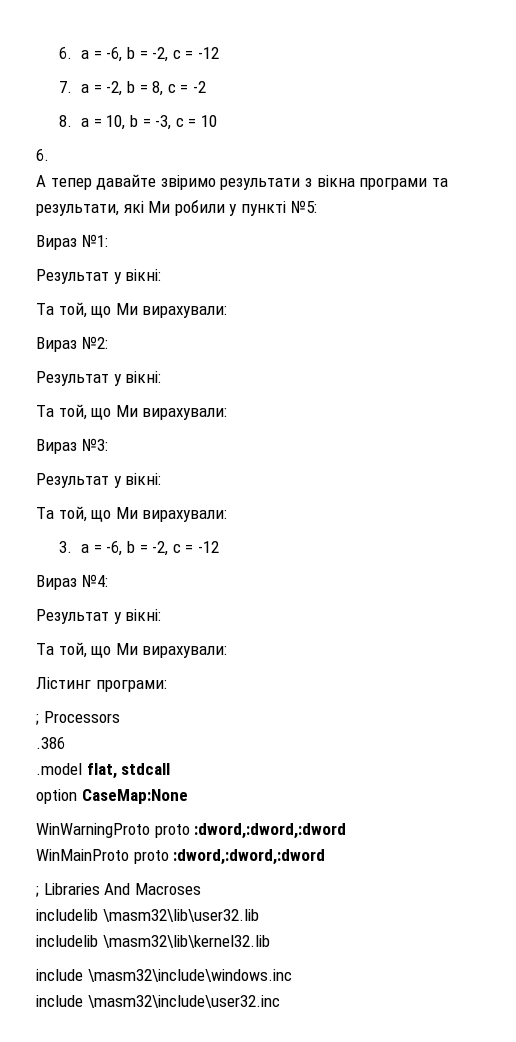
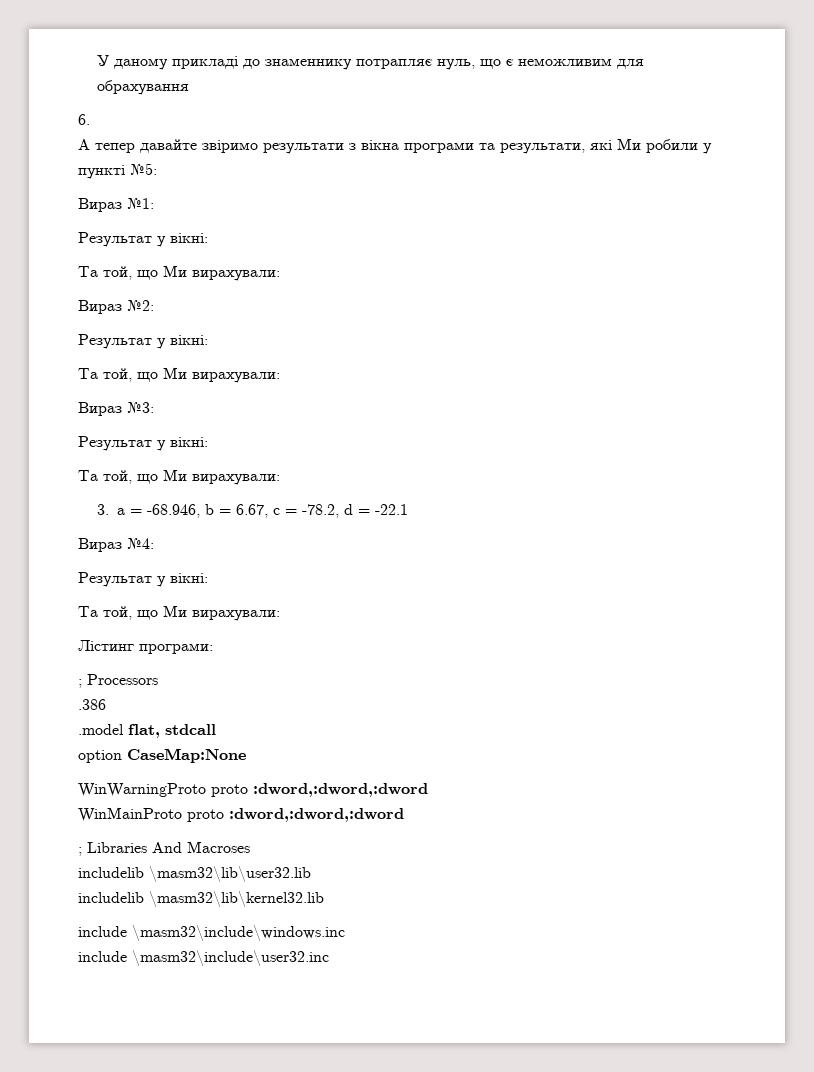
- 6. a = -6, b = -2, c = -12
- 7. a = -2, b = 8, c = -2
- 8. a = 10, b = -3, c = 10
+ У даному прикладі до знаменнику потрапляє нуль, що є неможливим для обрахування
- 3. a = -6, b = -2, c = -12
+ 3. a = -68.946, b = 6.67, c = -78.2, d = -22.1

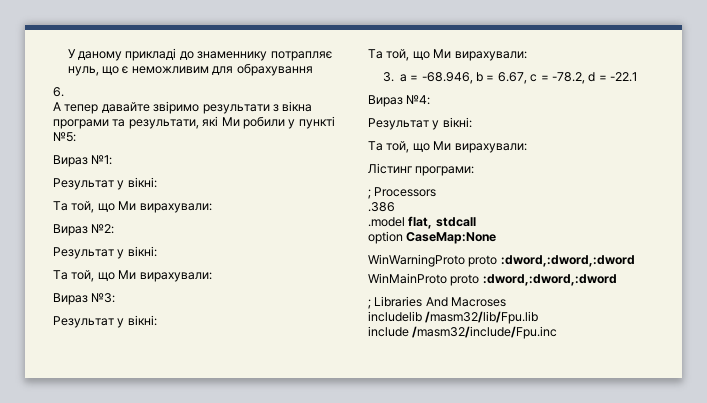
- includelib \masm32\lib\user32.lib
- includelib \masm32\lib\kernel32.lib
- include \masm32\include\windows.inc
- include \masm32\include\user32.inc
+ includelib /masm32/lib/Fpu.lib
+ include /masm32/include/Fpu.inc

